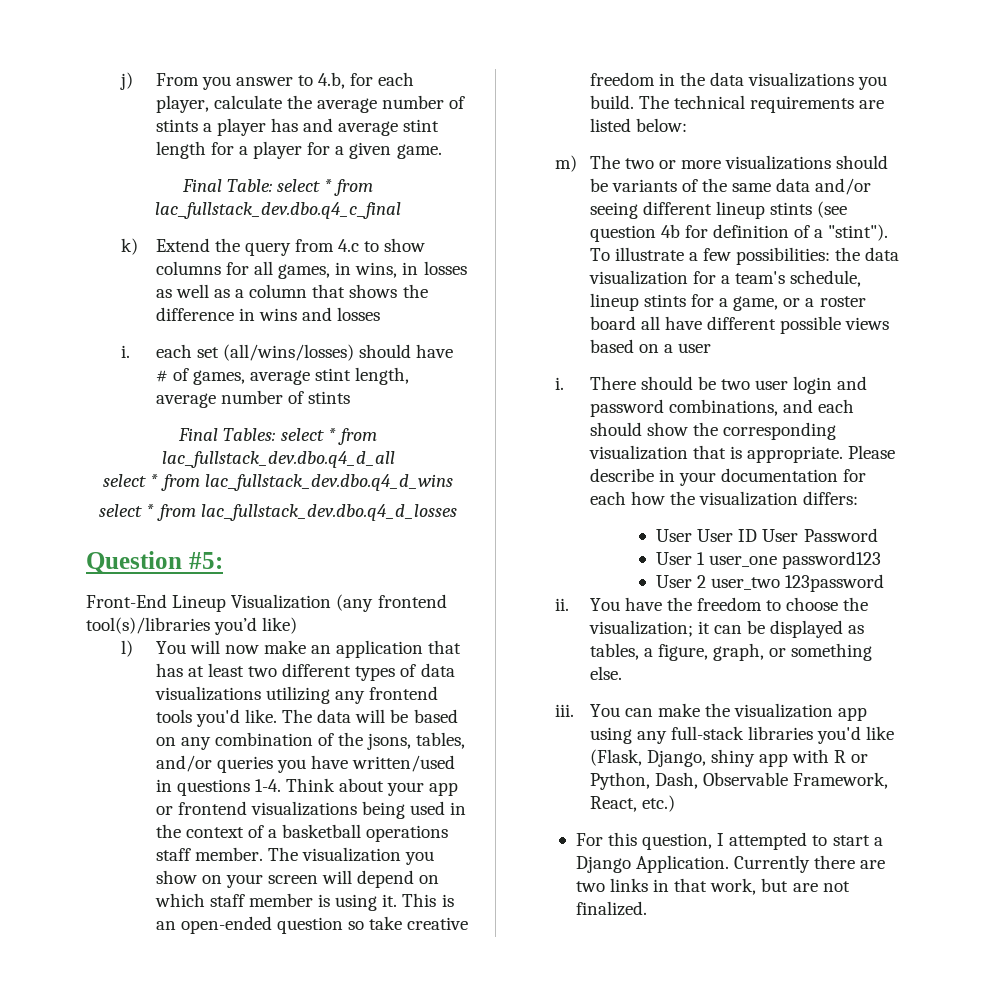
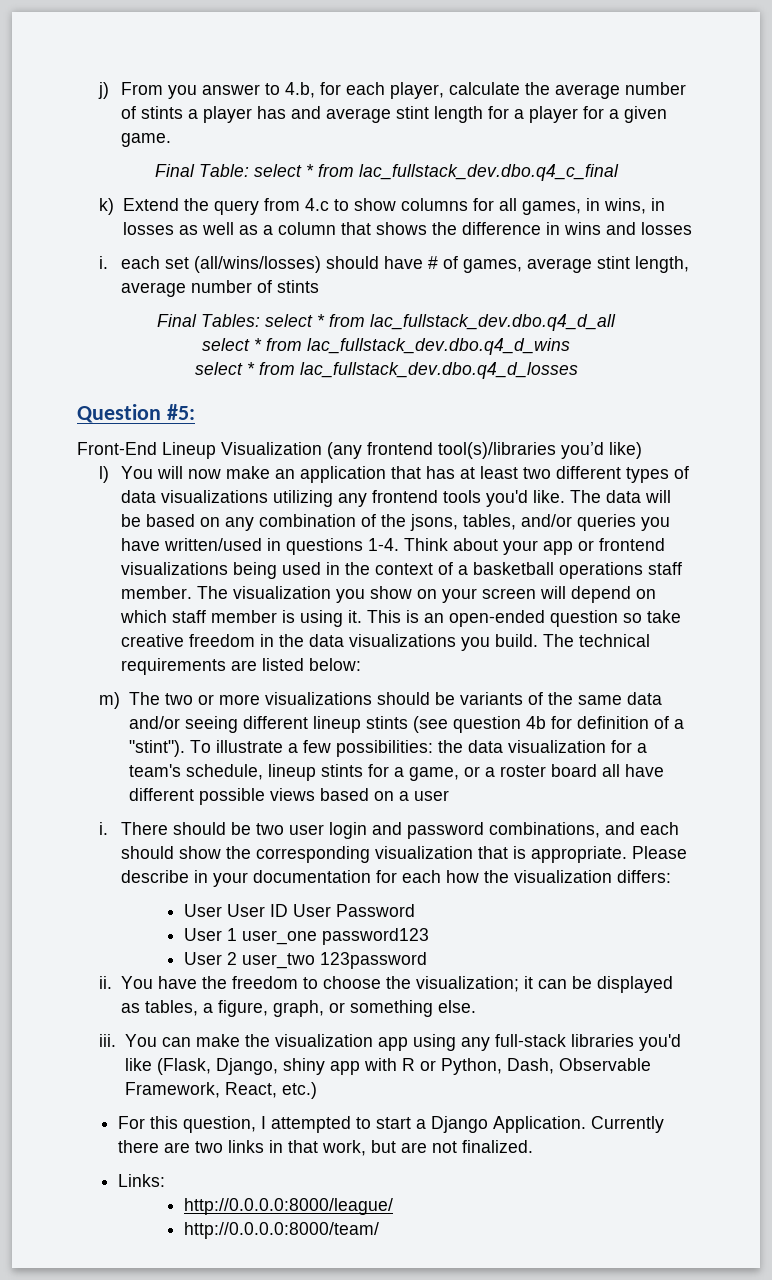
+ Links:
+ http://0.0.0.0:8000/league/
+ http://0.0.0.0:8000/team/

